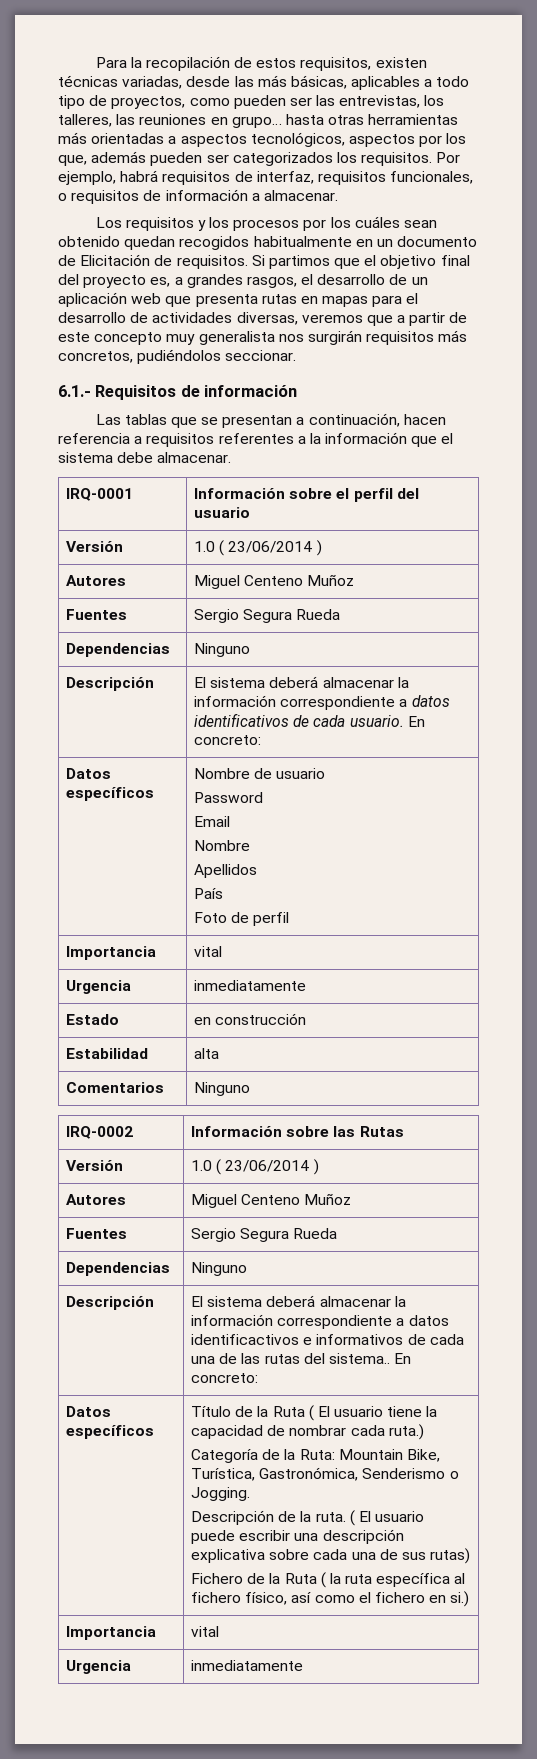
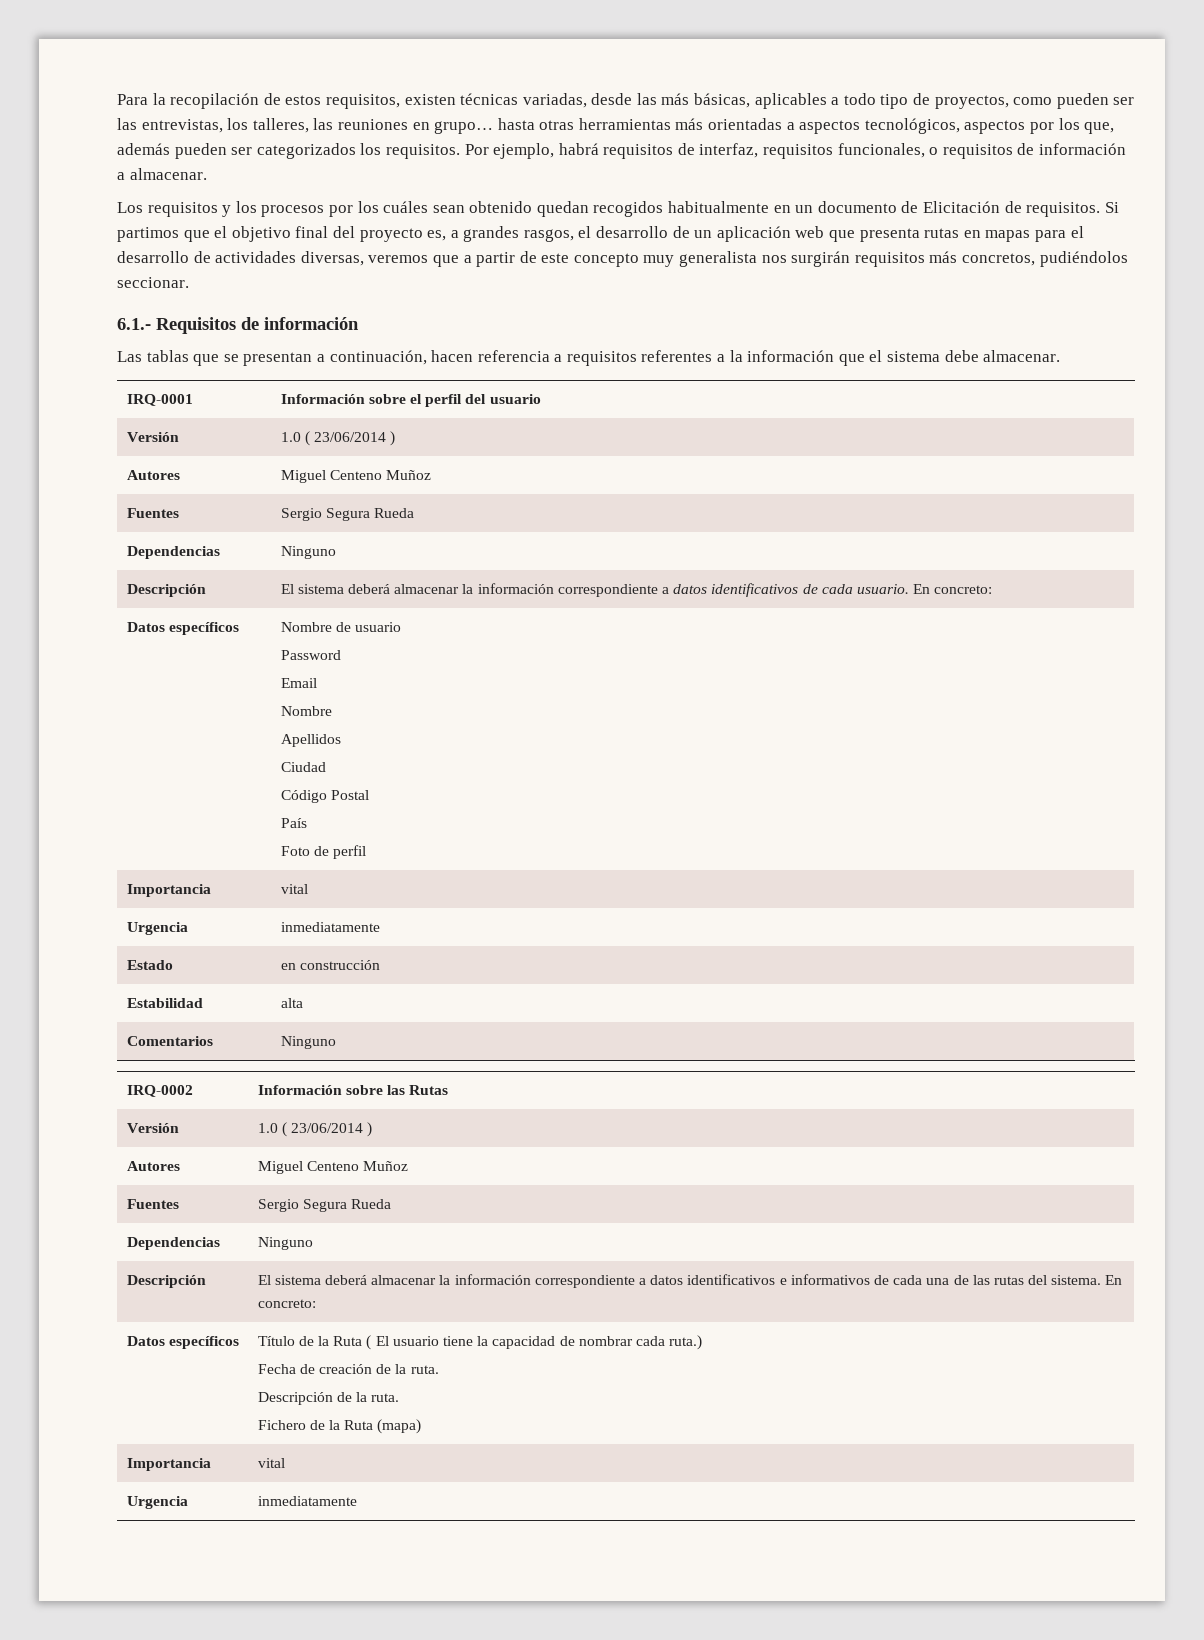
  Datos específicos | Nombre de usuario
  Password
  Email
  Nombre
  Apellidos
+ Ciudad
+ Código Postal
- Descripción | El sistema deberá almacenar la información correspondiente a datos identificactivos e informativos de cada una de las rutas del sistema.. En concreto:
+ Descripción | El sistema deberá almacenar la información correspondiente a datos identificativos e informativos de cada una de las rutas del sistema. En concreto:
- Categoría de la Ruta: Mountain Bike, Turística, Gastronómica, Senderismo o Jogging.
- Descripción de la ruta. ( El usuario puede escribir una descripción explicativa sobre cada una de sus rutas)
- Fichero de la Ruta ( la ruta específica al fichero físico, así como el fichero en si.)
+ Fecha de creación de la ruta.
+ Descripción de la ruta.
+ Fichero de la Ruta (mapa)

